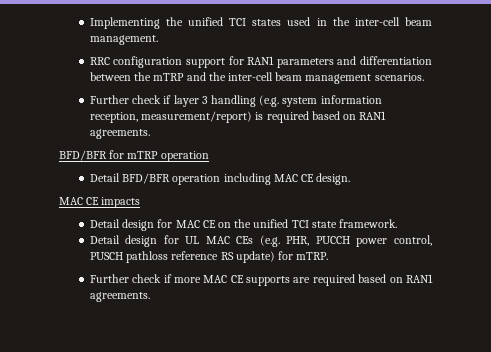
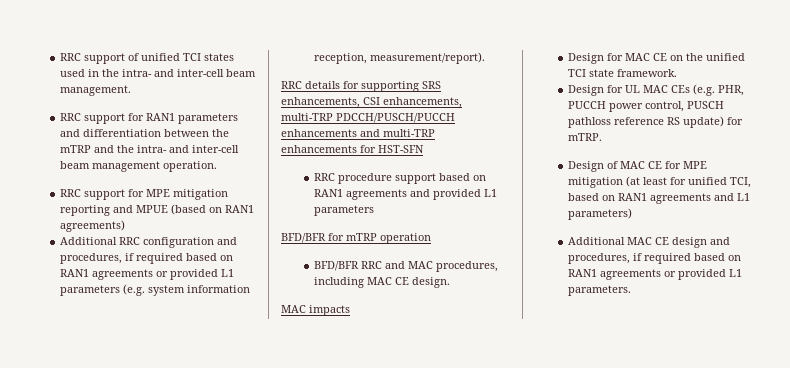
- Implementing the unified TCI states used in the inter-cell beam management.
+ RRC support of unified TCI states used in the intra- and inter-cell beam management.
- RRC configuration support for RAN1 parameters and differentiation between the mTRP and the inter-cell beam management scenarios.
- Further check if layer 3 handling (e.g. system information reception, measurement/report) is required based on RAN1 agreements.
+ RRC support for RAN1 parameters and differentiation between the mTRP and the intra- and inter-cell beam management operation.
+ RRC support for MPE mitigation reporting and MPUE (based on RAN1 agreements)
+ Additional RRC configuration and procedures, if required based on RAN1 agreements or provided L1 parameters (e.g. system information reception, measurement/report).
+ RRC details for supporting SRS enhancements, CSI enhancements, multi-TRP PDCCH/PUSCH/PUCCH enhancements and multi-TRP enhancements for HST-SFN
+ RRC procedure support based on RAN1 agreements and provided L1 parameters
- Detail BFD/BFR operation including MAC CE design.
+ BFD/BFR RRC and MAC procedures, including MAC CE design.
- MAC CE impacts
+ MAC impacts
- Detail design for MAC CE on the unified TCI state framework.
+ Design for MAC CE on the unified TCI state framework.
- Detail design for UL MAC CEs (e.g. PHR, PUCCH power control, PUSCH pathloss reference RS update) for mTRP.
+ Design for UL MAC CEs (e.g. PHR, PUCCH power control, PUSCH pathloss reference RS update) for mTRP.
- Further check if more MAC CE supports are required based on RAN1 agreements.
+ Design of MAC CE for MPE mitigation (at least for unified TCI, based on RAN1 agreements and L1 parameters)
+ Additional MAC CE design and procedures, if required based on RAN1 agreements or provided L1 parameters.

